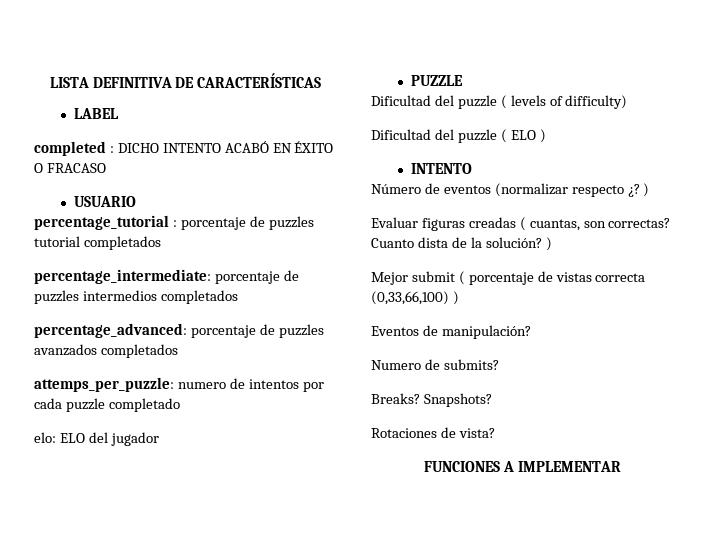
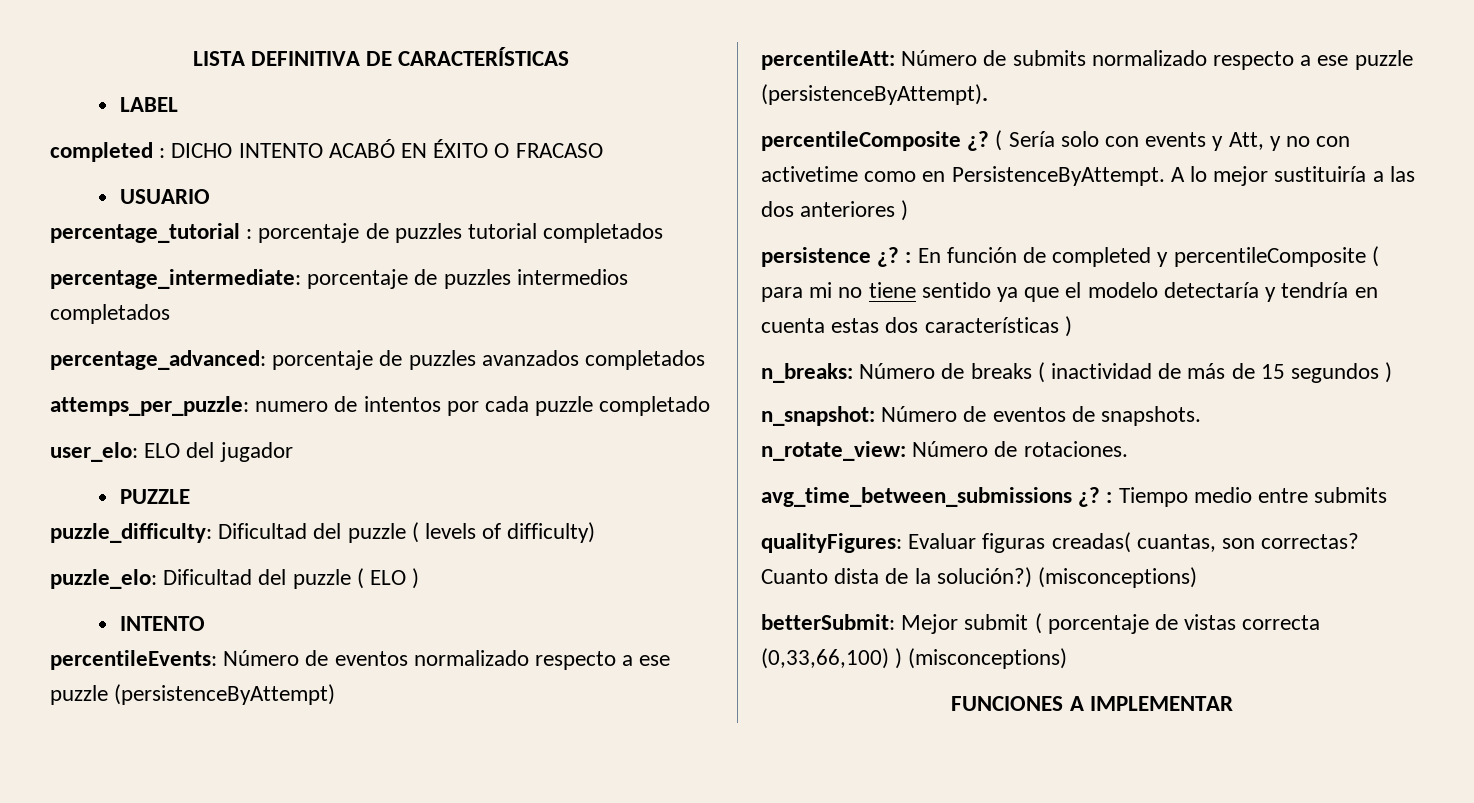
- elo: ELO del jugador
+ user_elo: ELO del jugador
- Dificultad del puzzle ( levels of difficulty)
+ puzzle_difficulty: Dificultad del puzzle ( levels of difficulty)
- Dificultad del puzzle ( ELO )
+ puzzle_elo: Dificultad del puzzle ( ELO )
- Número de eventos (normalizar respecto ¿? )
- Evaluar figuras creadas ( cuantas, son correctas?
+ percentileEvents: Número de eventos normalizado respecto a ese puzzle (persistenceByAttempt)
+ percentileAtt: Número de submits normalizado respecto a ese puzzle (persistenceByAttempt).
+ percentileComposite ¿? ( Sería solo con events y Att, y no con activetime como en PersistenceByAttempt. A lo mejor sustituiría a las dos anteriores )
+ persistence ¿? : En función de completed y percentileComposite ( para mi no tiene sentido ya que el modelo detectaría y tendría en cuenta estas dos características )
+ n_breaks: Número de breaks ( inactividad de más de 15 segundos )
+ n_snapshot: Número de eventos de snapshots.
+ n_rotate_view: Número de rotaciones.
+ avg_time_between_submissions ¿? : Tiempo medio entre submits
+ qualityFigures: Evaluar figuras creadas( cuantas, son correctas?
- Cuanto dista de la solución? )
- Mejor submit ( porcentaje de vistas correcta (0,33,66,100) )
- Eventos de manipulación?
- Numero de submits?
- Breaks? Snapshots?
- Rotaciones de vista?
+ Cuanto dista de la solución?) (misconceptions)
+ betterSubmit: Mejor submit ( porcentaje de vistas correcta (0,33,66,100) ) (misconceptions)

